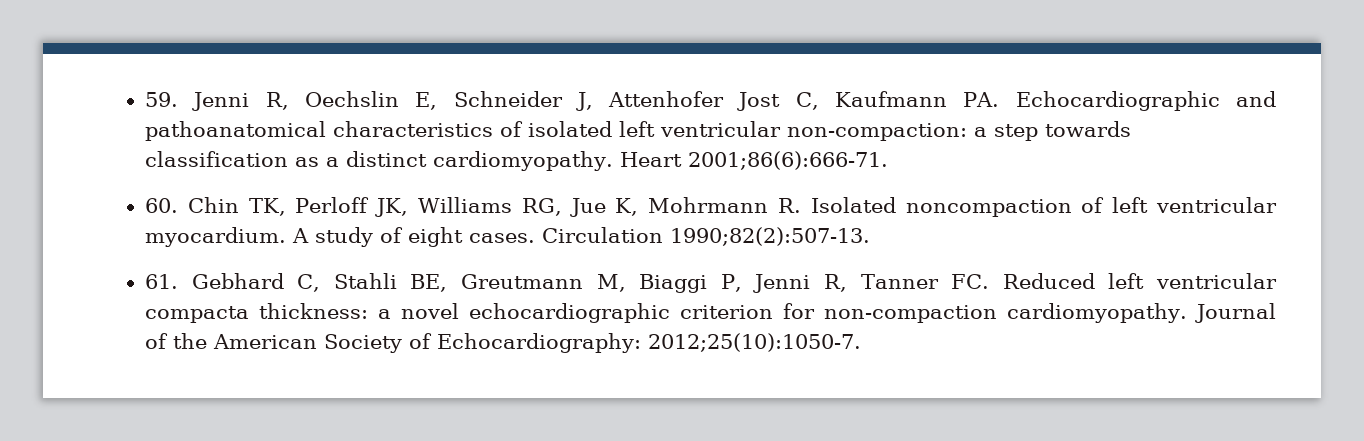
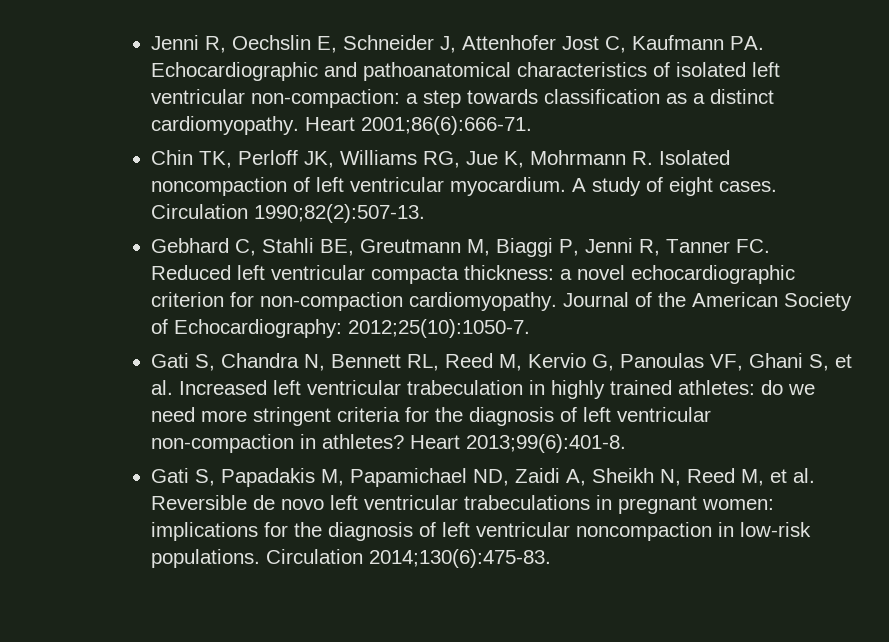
- 59. Jenni R, Oechslin E, Schneider J, Attenhofer Jost C, Kaufmann PA. Echocardiographic and pathoanatomical characteristics of isolated left ventricular non-compaction: a step towards classification as a distinct cardiomyopathy.
+ Jenni R, Oechslin E, Schneider J, Attenhofer Jost C, Kaufmann PA. Echocardiographic and pathoanatomical characteristics of isolated left ventricular non-compaction: a step towards classification as a distinct cardiomyopathy.
- 60. Chin TK, Perloff JK, Williams RG, Jue K, Mohrmann R. Isolated noncompaction of left ventricular myocardium.
+ Chin TK, Perloff JK, Williams RG, Jue K, Mohrmann R. Isolated noncompaction of left ventricular myocardium.
- 61. Gebhard C, Stahli BE, Greutmann M, Biaggi P, Jenni R, Tanner FC. Reduced left ventricular compacta thickness: a novel echocardiographic criterion for non-compaction cardiomyopathy.
+ Gebhard C, Stahli BE, Greutmann M, Biaggi P, Jenni R, Tanner FC. Reduced left ventricular compacta thickness: a novel echocardiographic criterion for non-compaction cardiomyopathy.
+ Gati S, Chandra N, Bennett RL, Reed M, Kervio G, Panoulas VF, Ghani S, et al. Increased left ventricular trabeculation in highly trained athletes: do we need more stringent criteria for the diagnosis of left ventricular non-compaction in athletes? Heart 2013;99(6):401-8.
+ Gati S, Papadakis M, Papamichael ND, Zaidi A, Sheikh N, Reed M, et al. Reversible de novo left ventricular trabeculations in pregnant women: implications for the diagnosis of left ventricular noncompaction in low-risk populations. Circulation 2014;130(6):475-83.

